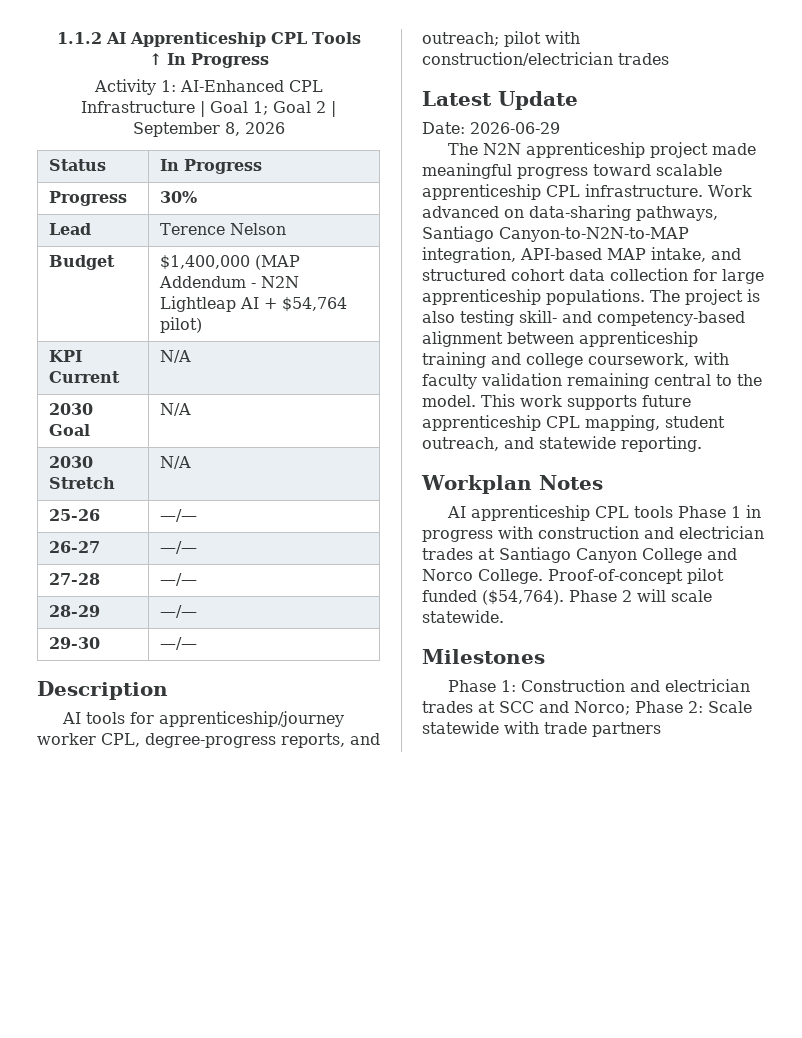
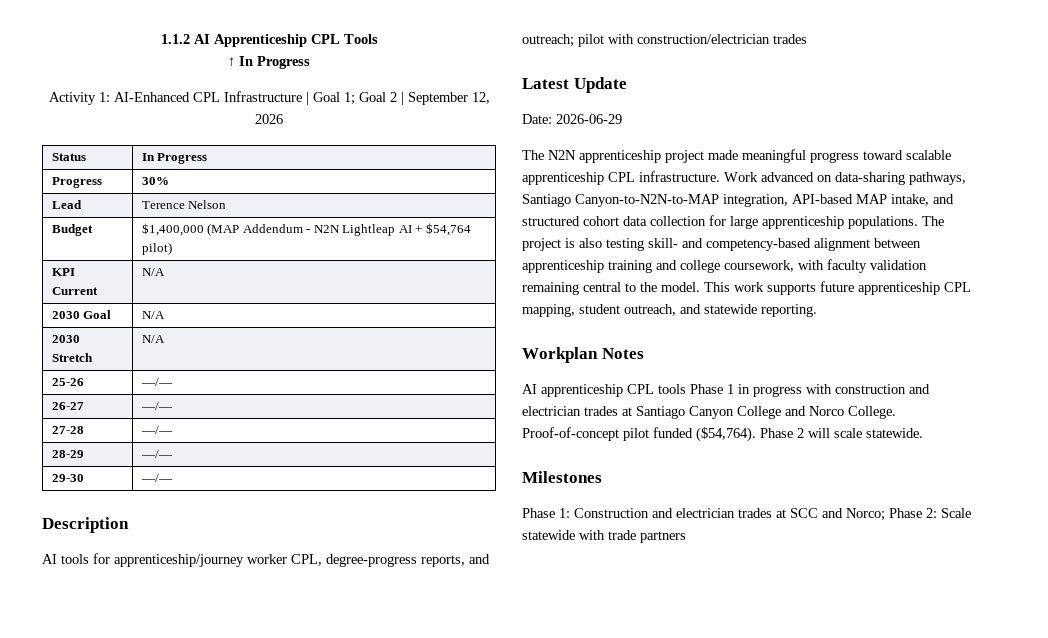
- Activity 1: AI-Enhanced CPL Infrastructure | Goal 1; Goal 2 | September 8, 2026
+ Activity 1: AI-Enhanced CPL Infrastructure | Goal 1; Goal 2 | September 12, 2026

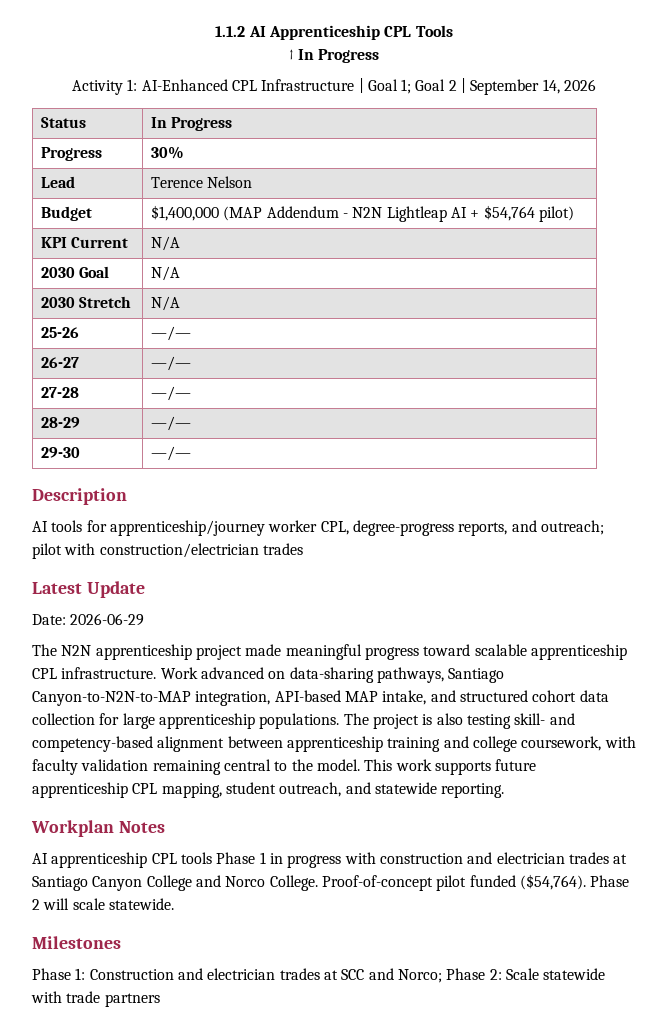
- Activity 1: AI-Enhanced CPL Infrastructure | Goal 1; Goal 2 | September 12, 2026
+ Activity 1: AI-Enhanced CPL Infrastructure | Goal 1; Goal 2 | September 14, 2026

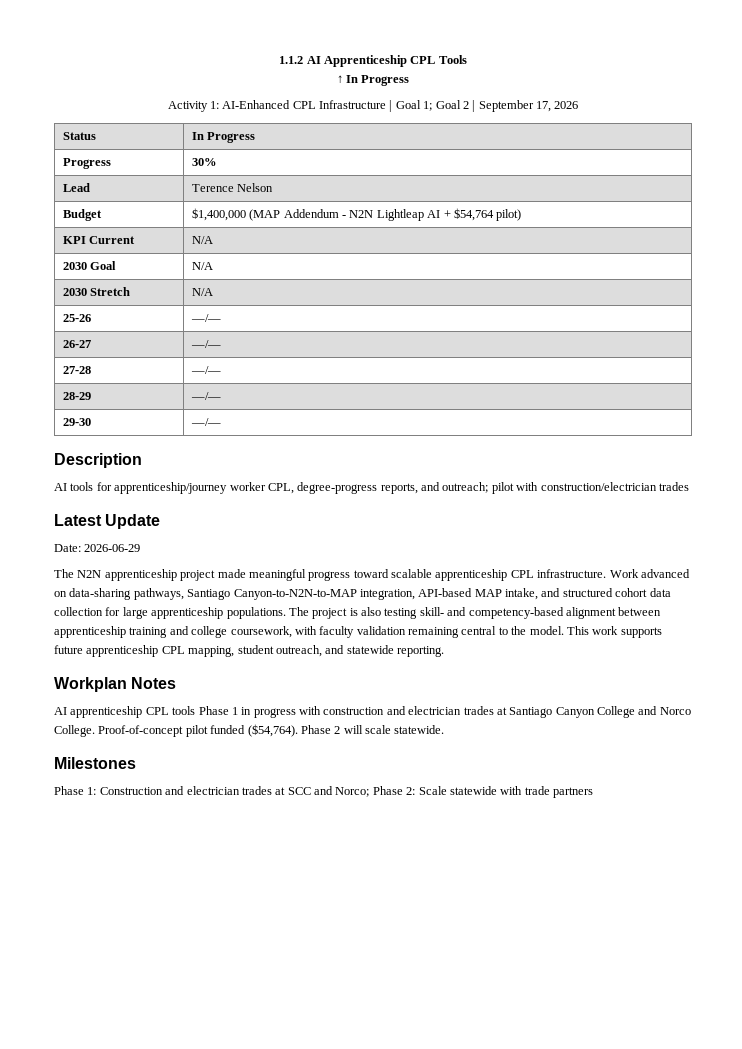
- Activity 1: AI-Enhanced CPL Infrastructure | Goal 1; Goal 2 | September 14, 2026
+ Activity 1: AI-Enhanced CPL Infrastructure | Goal 1; Goal 2 | September 17, 2026

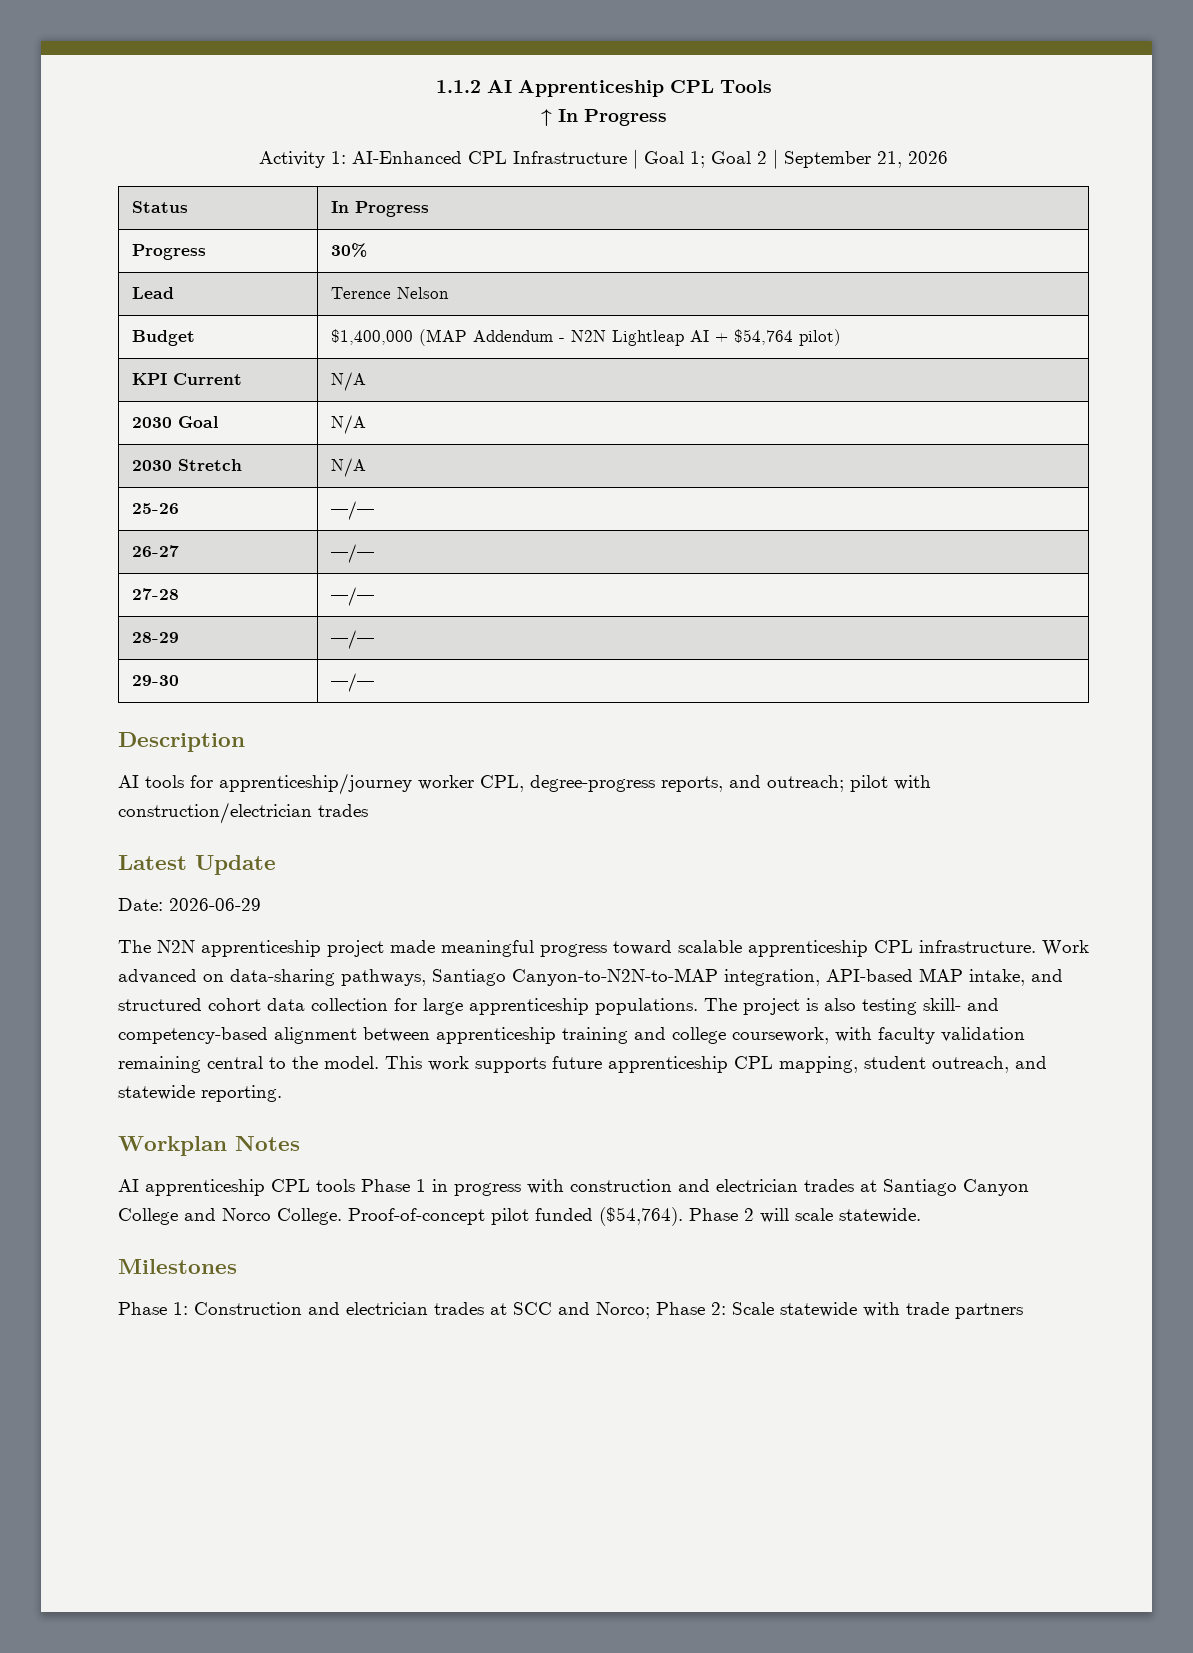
- Activity 1: AI-Enhanced CPL Infrastructure | Goal 1; Goal 2 | September 17, 2026
+ Activity 1: AI-Enhanced CPL Infrastructure | Goal 1; Goal 2 | September 21, 2026

